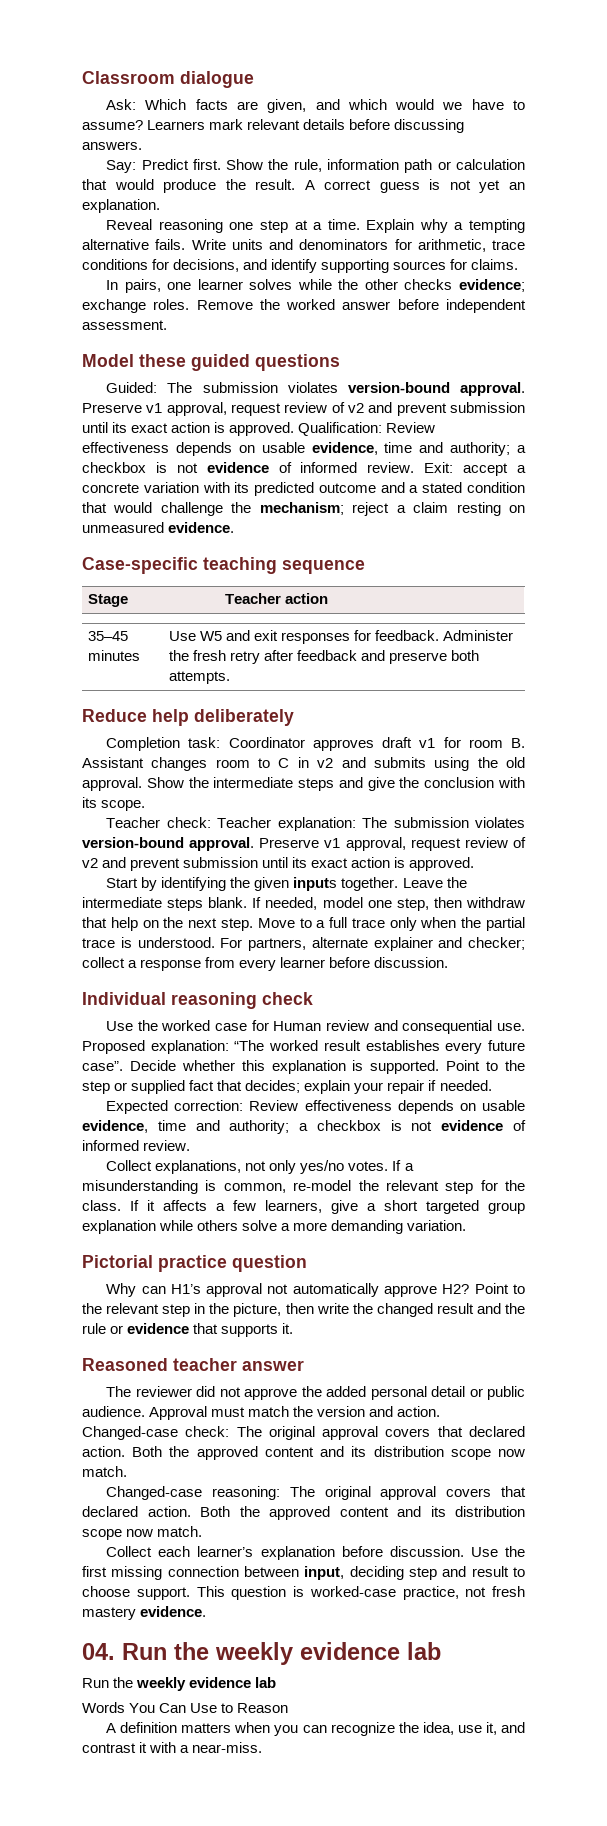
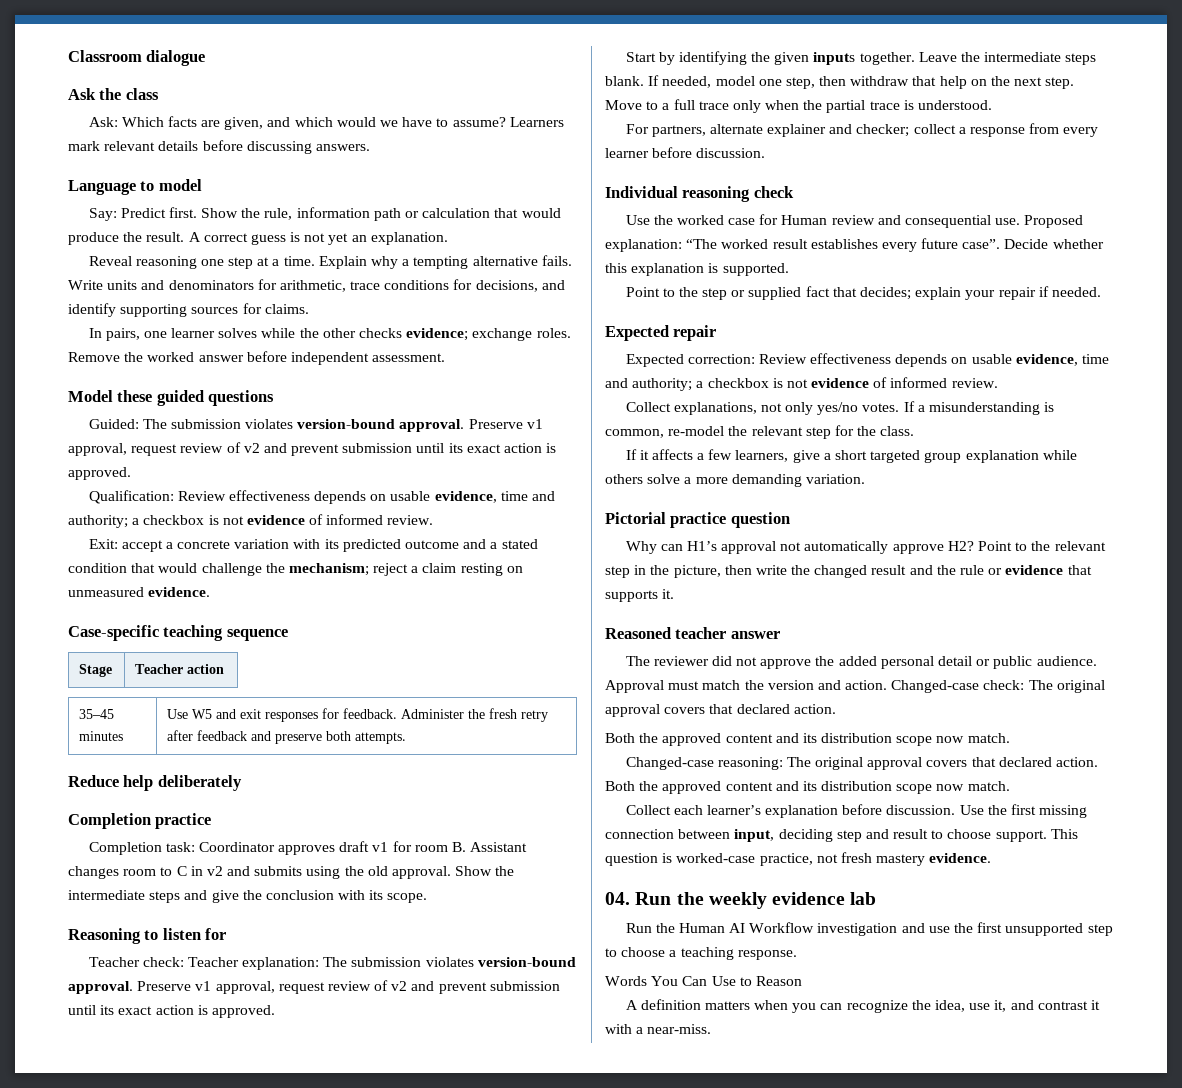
+ Ask the class
+ Language to model
- Guided: The submission violates version-bound approval. Preserve v1 approval, request review of v2 and prevent submission until its exact action is approved. Qualification: Review effectiveness depends on usable evidence, time and authority; a checkbox is not evidence of informed review. Exit:
+ Guided: The submission violates version-bound approval. Preserve v1 approval, request review of v2 and prevent submission until its exact action is approved.
+ Qualification: Review effectiveness depends on usable evidence, time and authority; a checkbox is not evidence of informed review.
+ Exit:
+ Completion practice
+ Reasoning to listen for
- Move to a full trace only when the partial trace is understood. For partners, alternate explainer and checker; collect a response from every learner before discussion.
+ Move to a full trace only when the partial trace is understood.
+ For partners, alternate explainer and checker; collect a response from every learner before discussion.
- Decide whether this explanation is supported. Point to the step or supplied fact that decides; explain your repair if needed.
+ Decide whether this explanation is supported.
+ Point to the step or supplied fact that decides; explain your repair if needed.
+ Expected repair
- If a misunderstanding is common, re-model the relevant step for the class. If it affects a few learners, give a short targeted group explanation while others solve a more demanding variation.
+ If a misunderstanding is common, re-model the relevant step for the class.
+ If it affects a few learners, give a short targeted group explanation while others solve a more demanding variation.
- Changed-case check: The original approval covers that declared action. Both the approved content and its distribution scope now match.
+ Changed-case check: The original approval covers that declared action.
+ Both the approved content and its distribution scope now match.
  04. Run the weekly evidence lab
- Run the weekly evidence lab
+ Run the Human AI Workflow investigation and use the first unsupported step to choose a teaching response.

